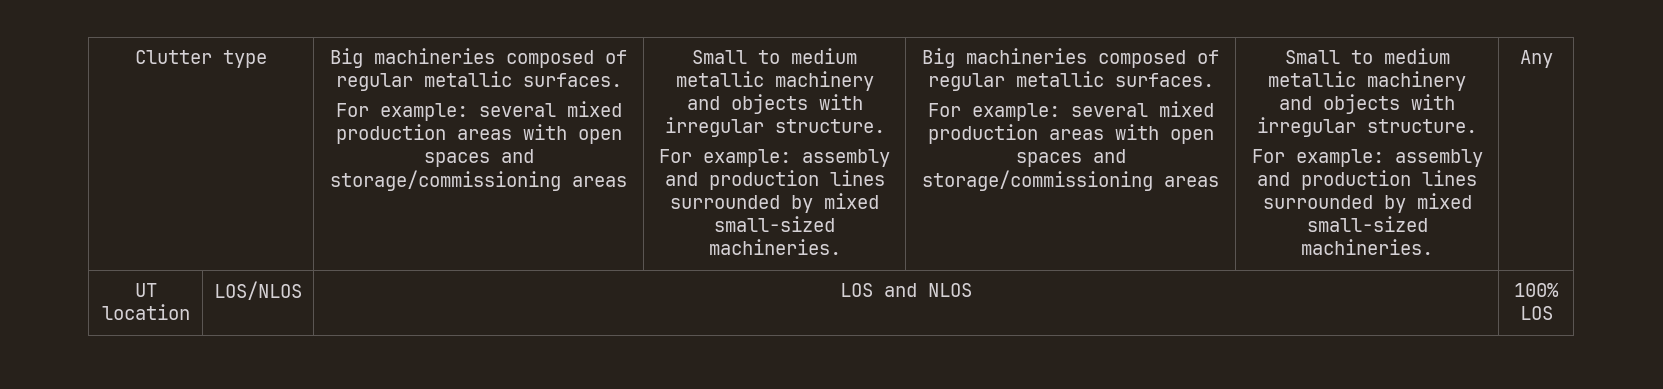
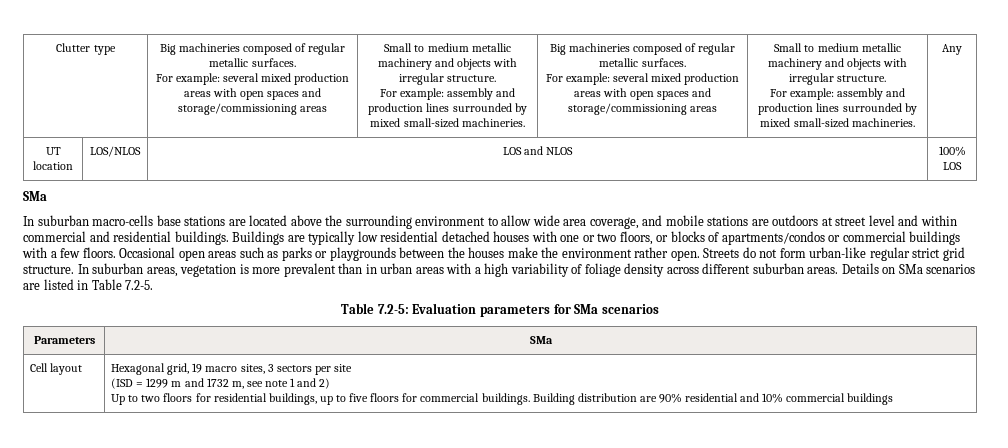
  UT location | LOS/NLOS | LOS and NLOS | 100% LOS
+ SMa
+ In suburban macro-cells base stations are located above the surrounding environment to allow wide area coverage, and mobile stations are outdoors at street level and within commercial and residential buildings. Buildings are typically low residential detached houses with one or two floors, or blocks of apartments/condos or commercial buildings with a few floors. Occasional open areas such as parks or playgrounds between the houses make the environment rather open. Streets do not form urban-like regular strict grid structure. In suburban areas, vegetation is more prevalent than in urban areas with a high variability of foliage density across different suburban areas. Details on SMa scenarios are listed in Table 7.2-5.
+ Table 7.2-5: Evaluation parameters for SMa scenarios
+ Parameters | SMa
+ Cell layout | Hexagonal grid, 19 macro sites, 3 sectors per site
+ (ISD = 1299 m and 1732 m, see note 1 and 2)
+ Up to two floors for residential buildings, up to five floors for commercial buildings. Building distribution are 90% residential and 10% commercial buildings

